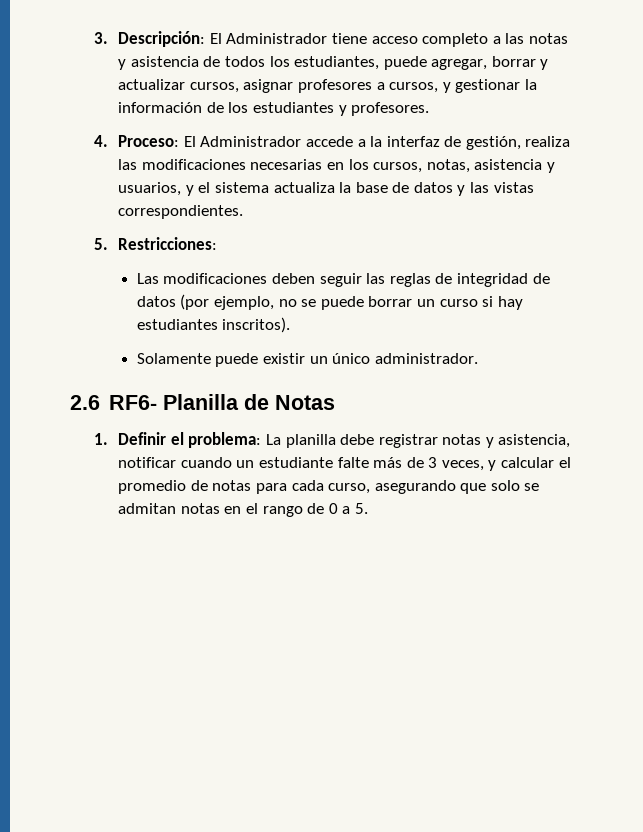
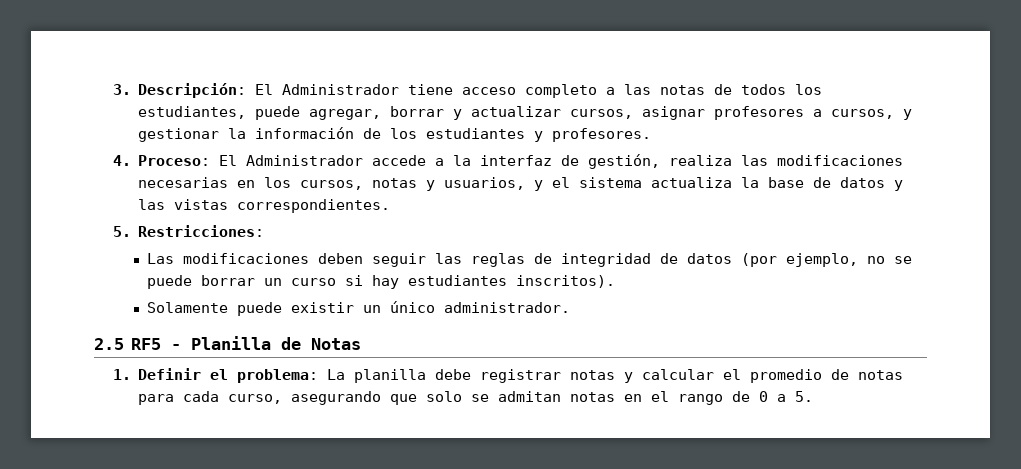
- 3. Descripción: El Administrador tiene acceso completo a las notas y asistencia de todos los estudiantes, puede agregar, borrar y actualizar cursos, asignar profesores a cursos, y gestionar la información de los estudiantes y profesores.
+ 3. Descripción: El Administrador tiene acceso completo a las notas de todos los estudiantes, puede agregar, borrar y actualizar cursos, asignar profesores a cursos, y gestionar la información de los estudiantes y profesores.
- 4. Proceso: El Administrador accede a la interfaz de gestión, realiza las modificaciones necesarias en los cursos, notas, asistencia y usuarios, y el sistema actualiza la base de datos y las vistas correspondientes.
+ 4. Proceso: El Administrador accede a la interfaz de gestión, realiza las modificaciones necesarias en los cursos, notas y usuarios, y el sistema actualiza la base de datos y las vistas correspondientes.
- 2.6 RF6- Planilla de Notas
+ 2.5 RF5 - Planilla de Notas
- 1. Definir el problema: La planilla debe registrar notas y asistencia, notificar cuando un estudiante falte más de 3 veces, y calcular el promedio de notas para cada curso, asegurando que solo se admitan notas en el rango de 0 a 5.
+ 1. Definir el problema: La planilla debe registrar notas y calcular el promedio de notas para cada curso, asegurando que solo se admitan notas en el rango de 0 a 5.

